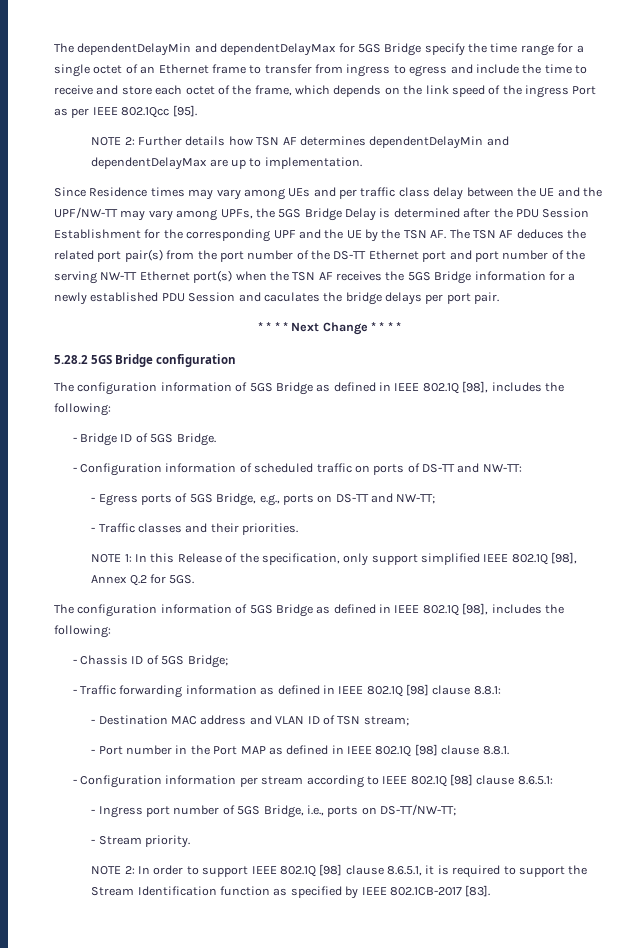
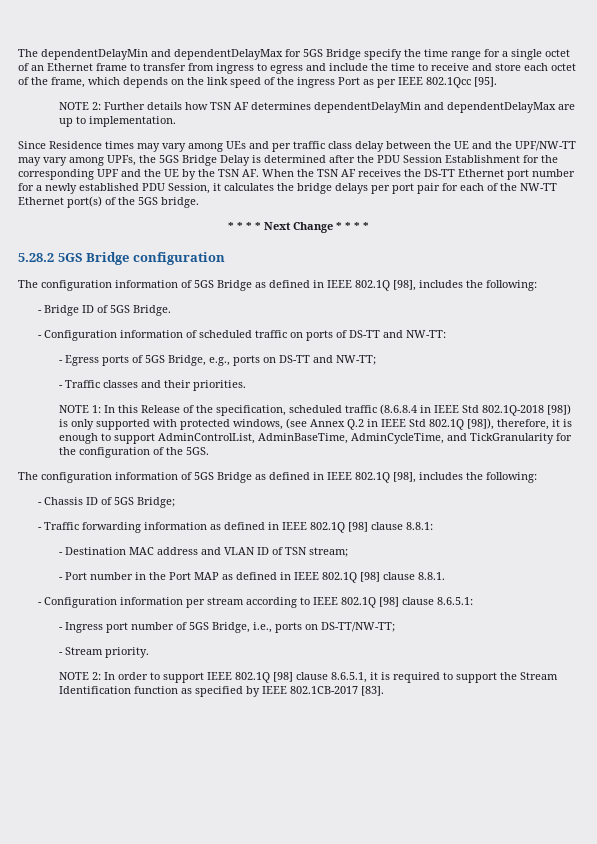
- Since Residence times may vary among UEs and per traffic class delay between the UE and the UPF/NW-TT may vary among UPFs, the 5GS Bridge Delay is determined after the PDU Session Establishment for the corresponding UPF and the UE by the TSN AF. The TSN AF deduces the related port pair(s) from the port number of the DS-TT Ethernet port and port number of the serving NW-TT Ethernet port(s) when the TSN AF receives the 5GS Bridge information for a newly established PDU Session and caculates the bridge delays per port pair.
+ Since Residence times may vary among UEs and per traffic class delay between the UE and the UPF/NW-TT may vary among UPFs, the 5GS Bridge Delay is determined after the PDU Session Establishment for the corresponding UPF and the UE by the TSN AF. When the TSN AF receives the DS-TT Ethernet port number for a newly established PDU Session, it calculates the bridge delays per port pair for each of the NW-TT Ethernet port(s) of the 5GS bridge.
- NOTE 1: In this Release of the specification, only support simplified IEEE 802.1Q [98], Annex Q.2 for 5GS.
+ NOTE 1: In this Release of the specification, scheduled traffic (8.6.8.4 in IEEE Std 802.1Q-2018 [98]) is only supported with protected windows, (see Annex Q.2 in IEEE Std 802.1Q [98]), therefore, it is enough to support AdminControlList, AdminBaseTime, AdminCycleTime, and TickGranularity for the configuration of the 5GS.

